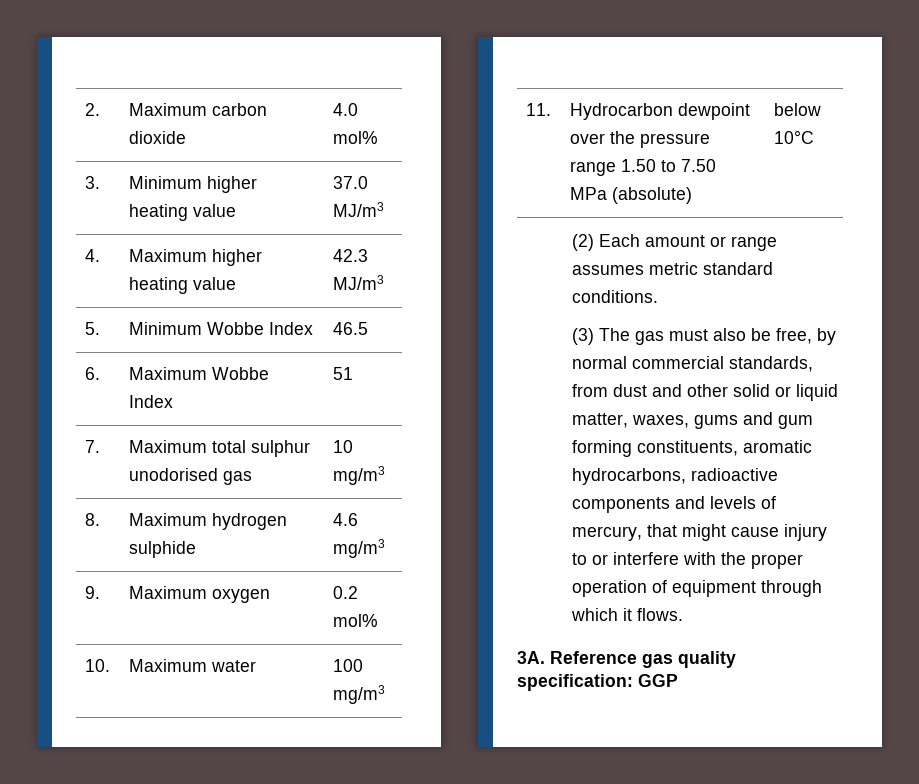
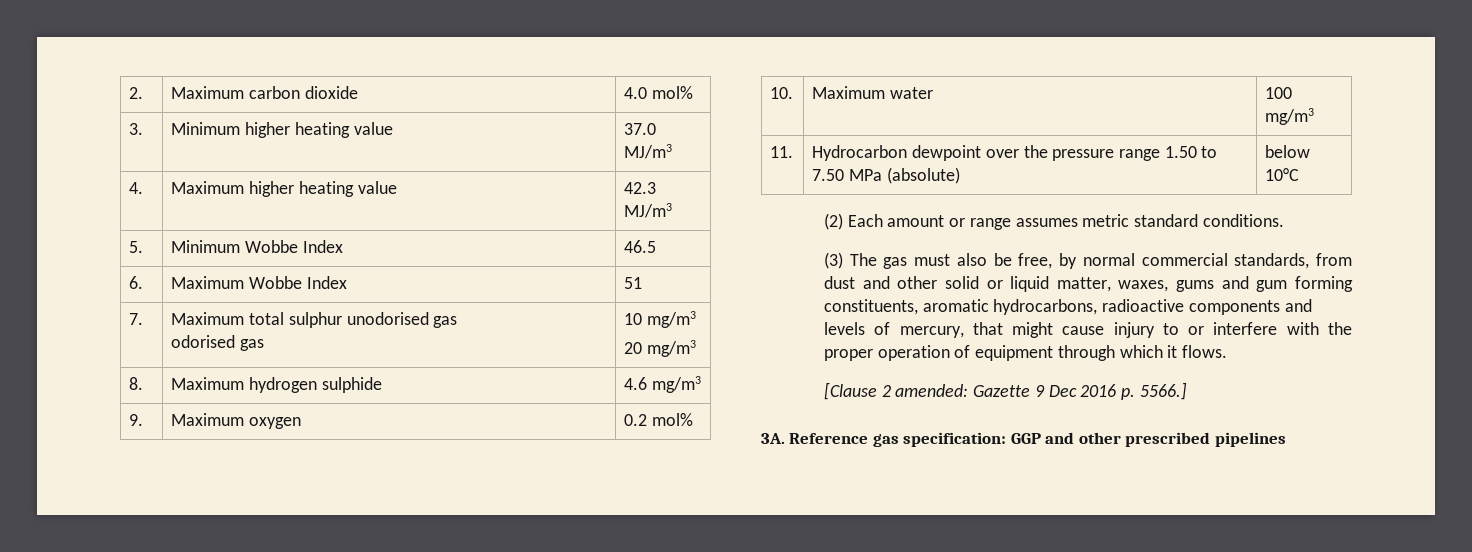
- 7. | Maximum total sulphur unodorised gas | 10 mg/m3
+ 7. | Maximum total sulphur unodorised gas
+ odorised gas | 10 mg/m3
+ 20 mg/m3
+ [Clause 2 amended: Gazette 9 Dec 2016 p. 5566.]
- Reference gas quality specification: GGP
+ Reference gas specification: GGP and other prescribed pipelines

